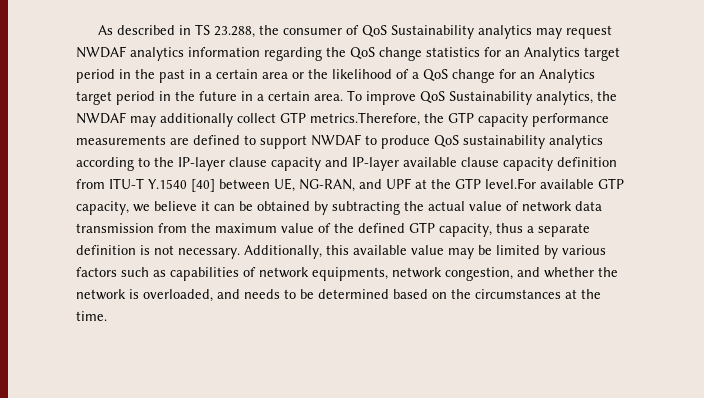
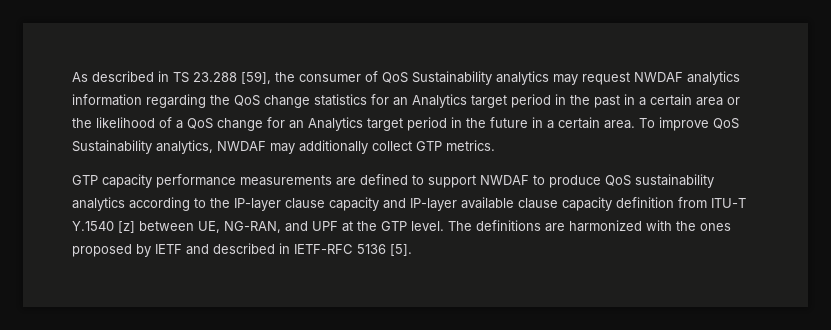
- As described in TS 23.288, the consumer of QoS Sustainability analytics may request NWDAF analytics information regarding the QoS change statistics for an Analytics target period in the past in a certain area or the likelihood of a QoS change for an Analytics target period in the future in a certain area.
+ As described in TS 23.288 [59], the consumer of QoS Sustainability analytics may request NWDAF analytics information regarding the QoS change statistics for an Analytics target period in the past in a certain area or the likelihood of a QoS change for an Analytics target period in the future in a certain area.
- To improve QoS Sustainability analytics, the NWDAF may additionally collect GTP metrics.Therefore, the GTP capacity performance measurements are defined to support NWDAF to produce QoS sustainability analytics according to the IP-layer clause capacity and IP-layer available clause capacity definition from ITU-T Y.1540 [40] between UE, NG-RAN, and UPF at the GTP level.For available GTP capacity, we believe it can be obtained by subtracting the actual value of network data transmission from the maximum value of the defined GTP capacity, thus a separate definition is not necessary. Additionally, this available value may be limited by various factors such as capabilities of network equipments, network congestion, and whether the network is overloaded, and needs to be determined based on the circumstances at the time.
+ To improve QoS Sustainability analytics, NWDAF may additionally collect GTP metrics.
+ GTP capacity performance measurements are defined to support NWDAF to produce QoS sustainability analytics according to the IP-layer clause capacity and IP-layer available clause capacity definition from ITU-T Y.1540 [z] between UE, NG-RAN, and UPF at the GTP level. The definitions are harmonized with the ones proposed by IETF and described in IETF-RFC 5136 [5].

